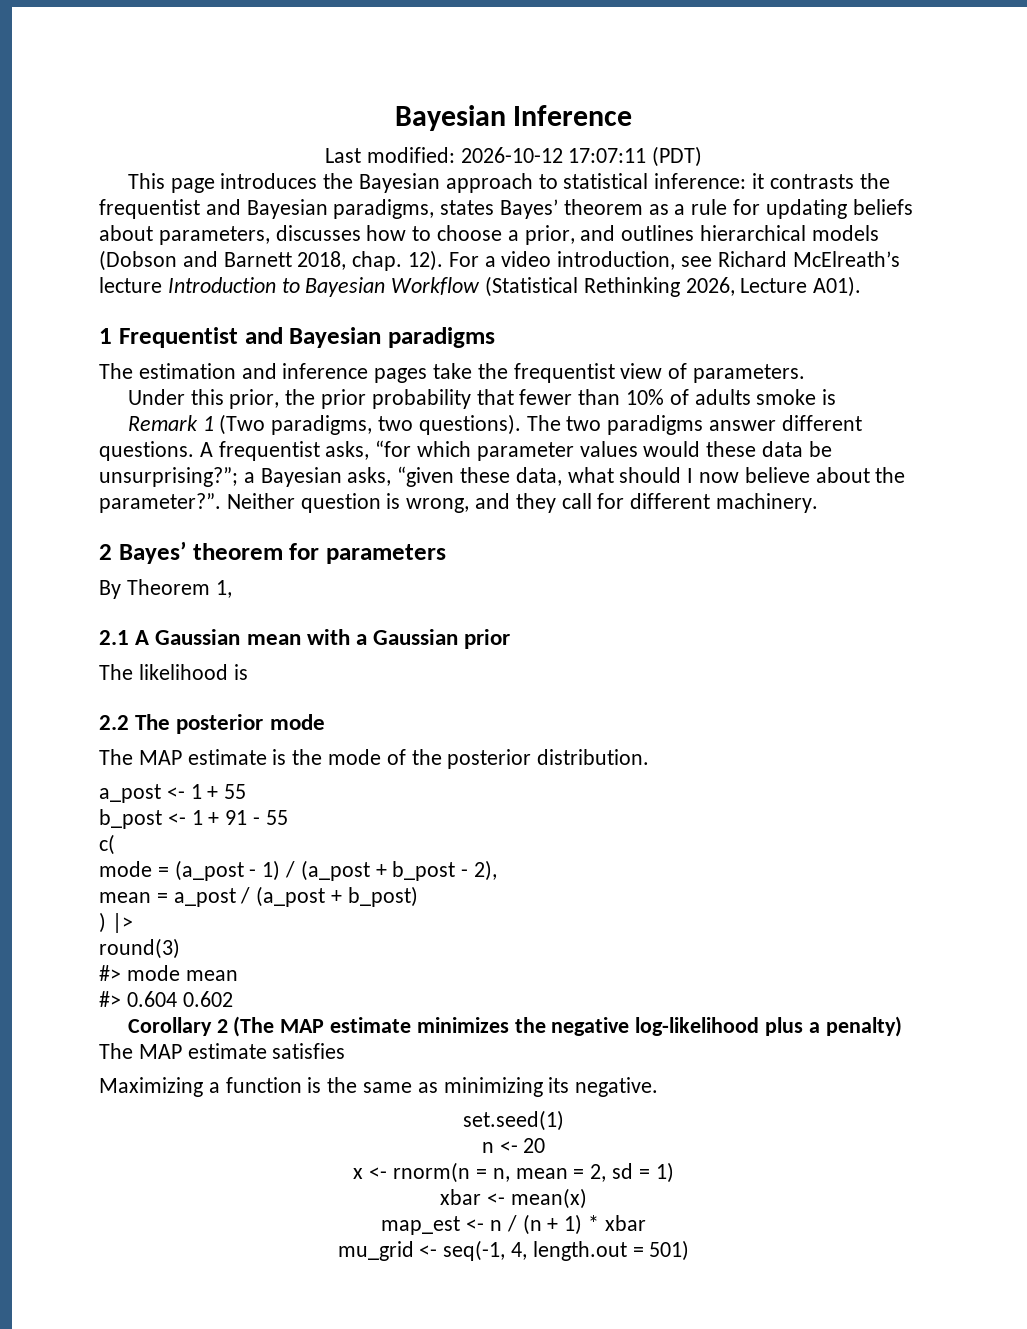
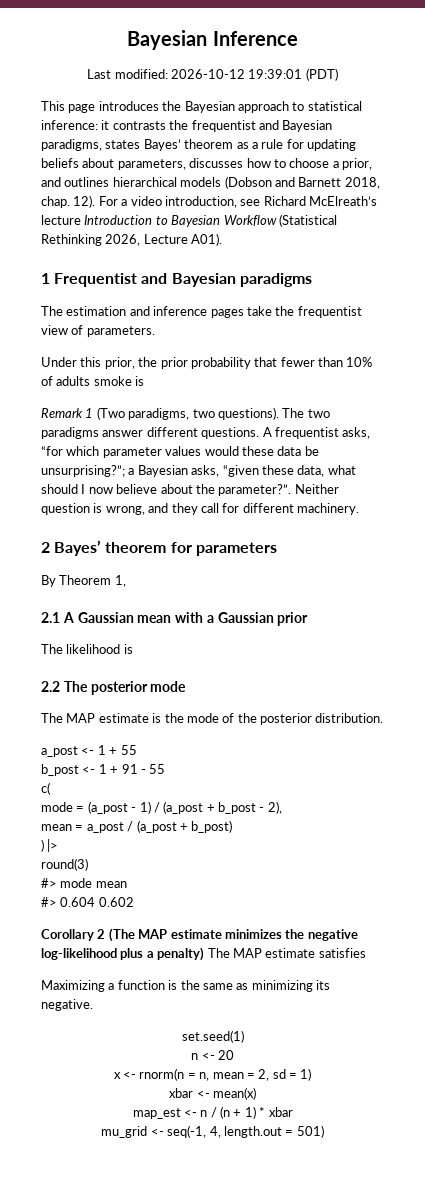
- Last modified: 2026-10-12 17:07:11 (PDT)
+ Last modified: 2026-10-12 19:39:01 (PDT)

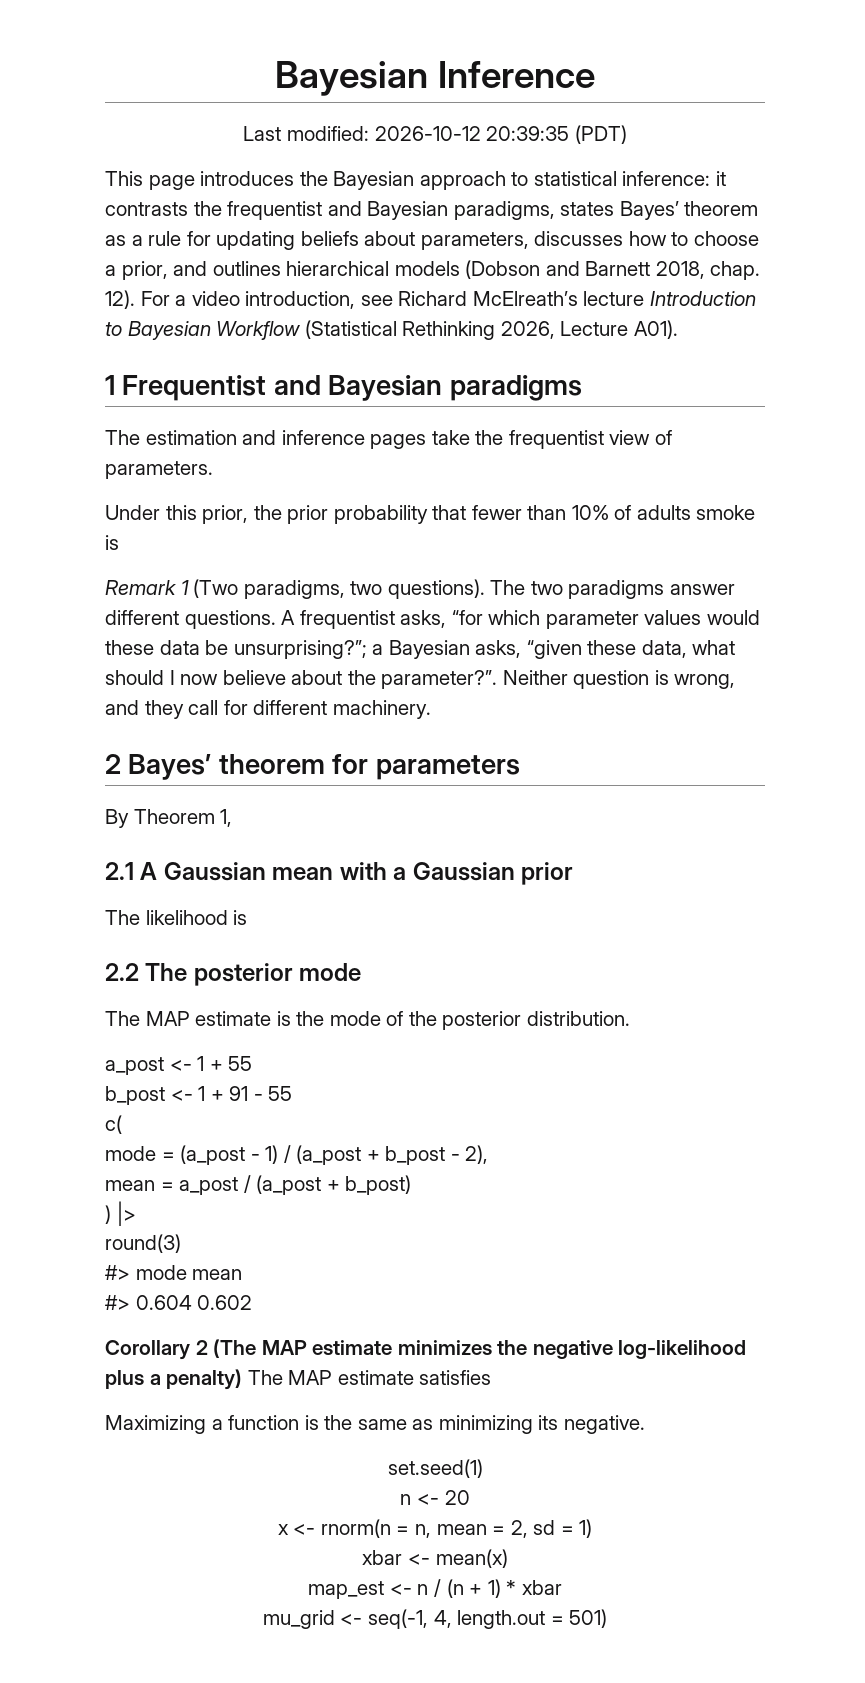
- Last modified: 2026-10-12 19:39:01 (PDT)
+ Last modified: 2026-10-12 20:39:35 (PDT)

